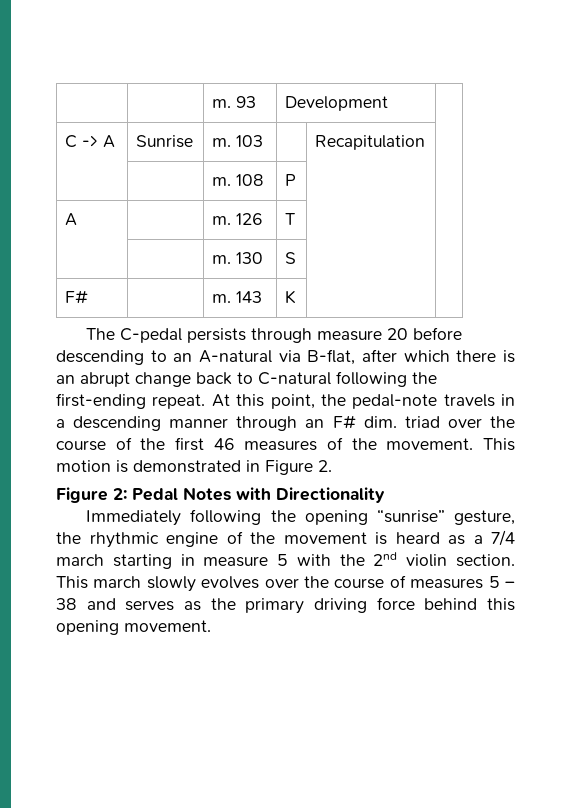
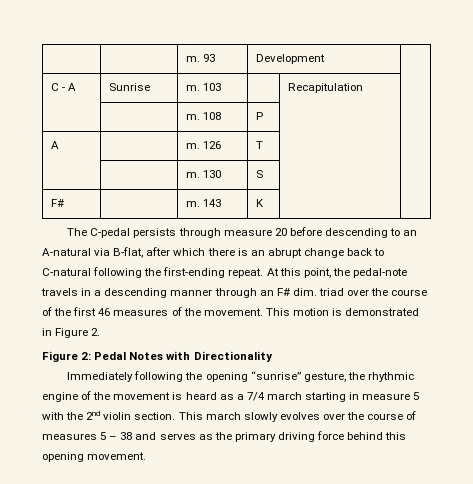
- C -> A | Sunrise | m. 103 | | Recapitulation |
+ C - A | Sunrise | m. 103 | | Recapitulation |

